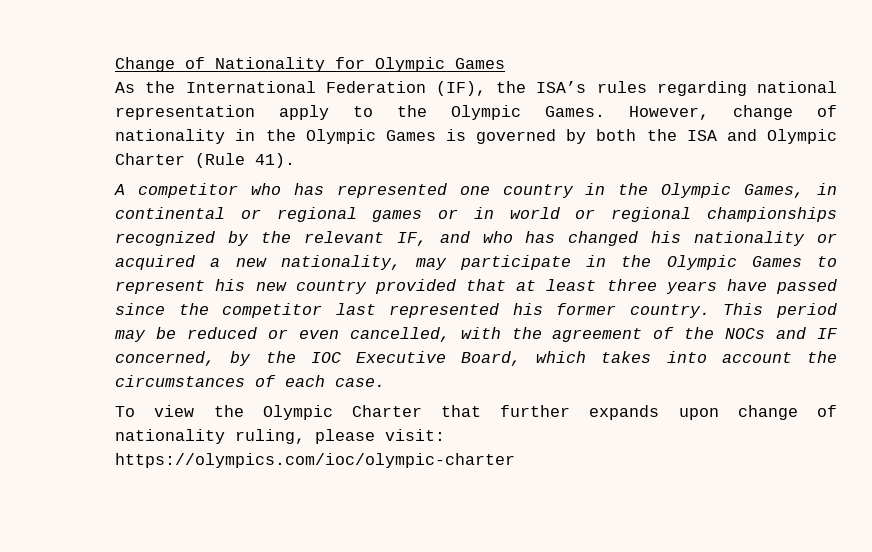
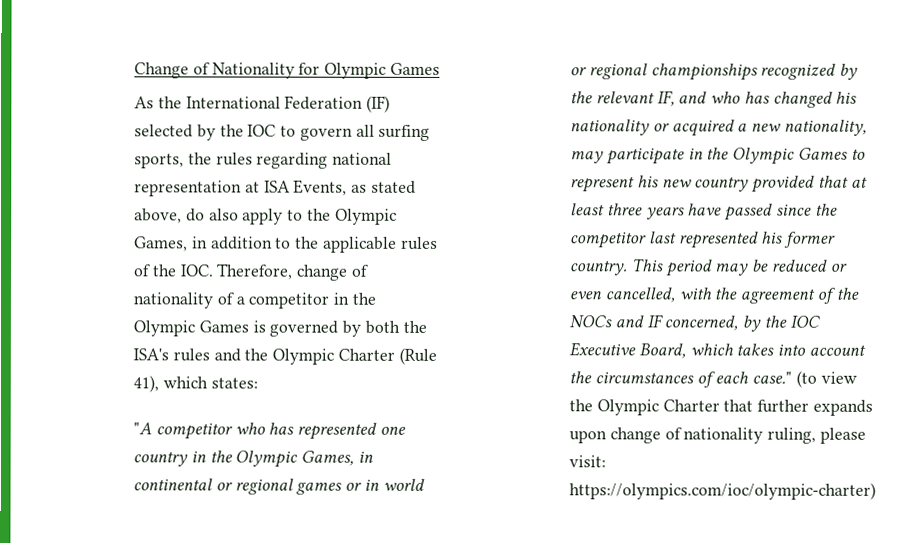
- As the International Federation (IF), the ISA’s rules regarding national representation apply to the Olympic Games. However, change of nationality in the Olympic Games is governed by both the ISA and Olympic Charter (Rule 41).
- A competitor who has represented one country in the Olympic Games, in continental or regional games or in world or regional championships recognized by the relevant IF, and who has changed his nationality or acquired a new nationality, may participate in the Olympic Games to represent his new country provided that at least three years have passed since the competitor last represented his former country.
+ As the International Federation (IF) selected by the IOC to govern all surfing sports, the rules regarding national representation at ISA Events, as stated above, do also apply to the Olympic Games, in addition to the applicable rules of the IOC. Therefore, change of nationality of a competitor in the Olympic Games is governed by both the ISA's rules and the Olympic Charter (Rule 41), which states:
+ "A competitor who has represented one country in the Olympic Games, in continental or regional games or in world or regional championships recognized by the relevant IF, and who has changed his nationality or acquired a new nationality, may participate in the Olympic Games to represent his new country provided that at least three years have passed since the competitor last represented his former country.
- This period may be reduced or even cancelled, with the agreement of the NOCs and IF concerned, by the IOC Executive Board, which takes into account the circumstances of each case.
- To view the Olympic Charter that further expands upon change of nationality ruling, please visit: https://olympics.com/ioc/olympic-charter
+ This period may be reduced or even cancelled, with the agreement of the NOCs and IF concerned, by the IOC Executive Board, which takes into account the circumstances of each case." (to view the Olympic Charter that further expands upon change of nationality ruling, please visit: https://olympics.com/ioc/olympic-charter)

